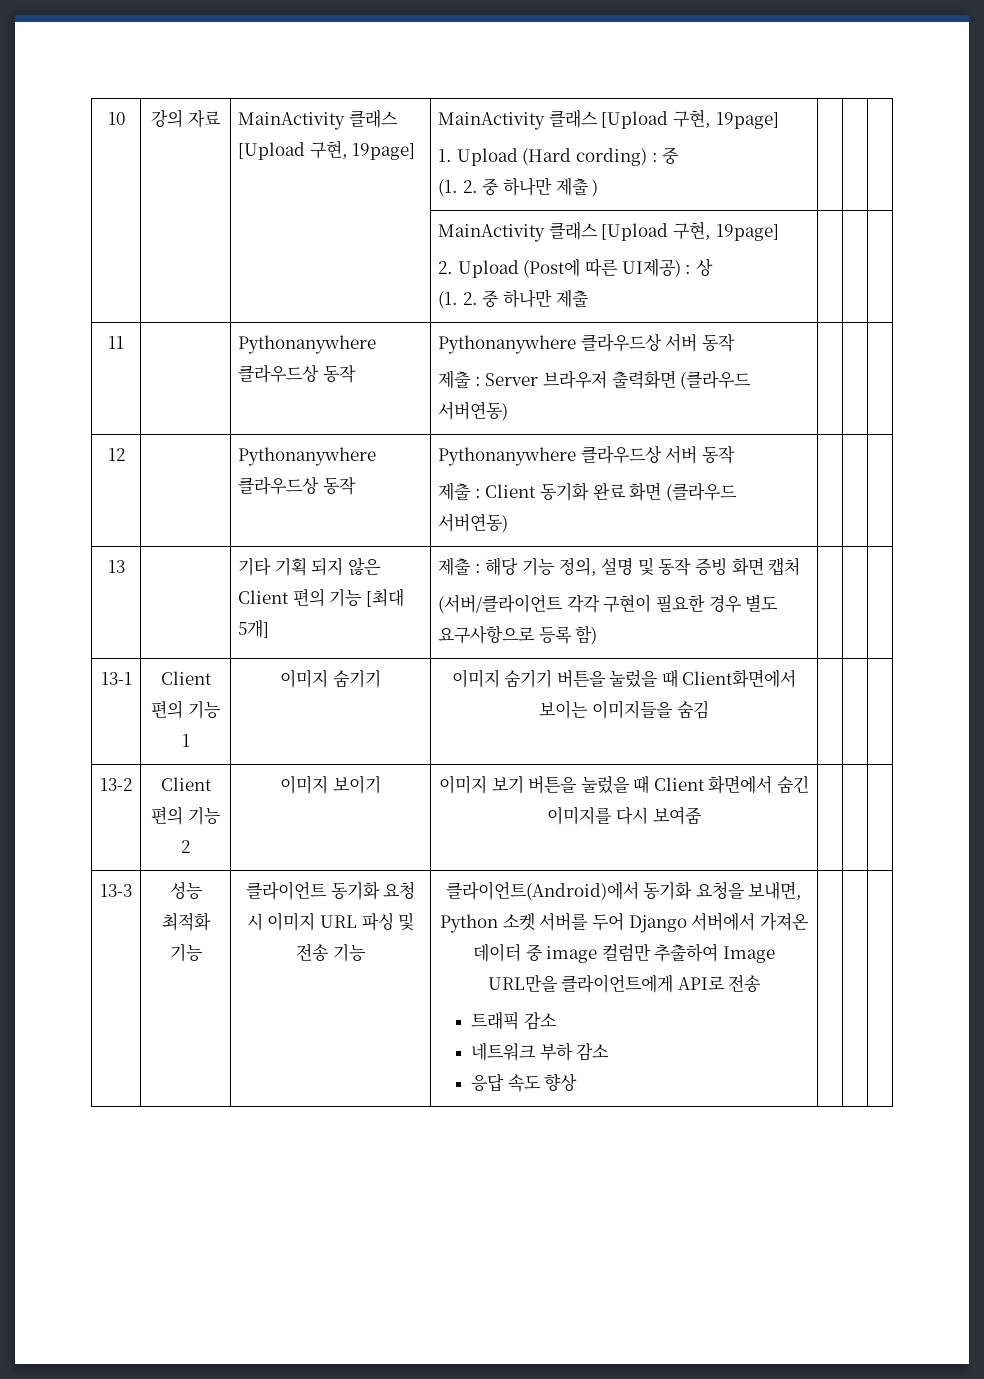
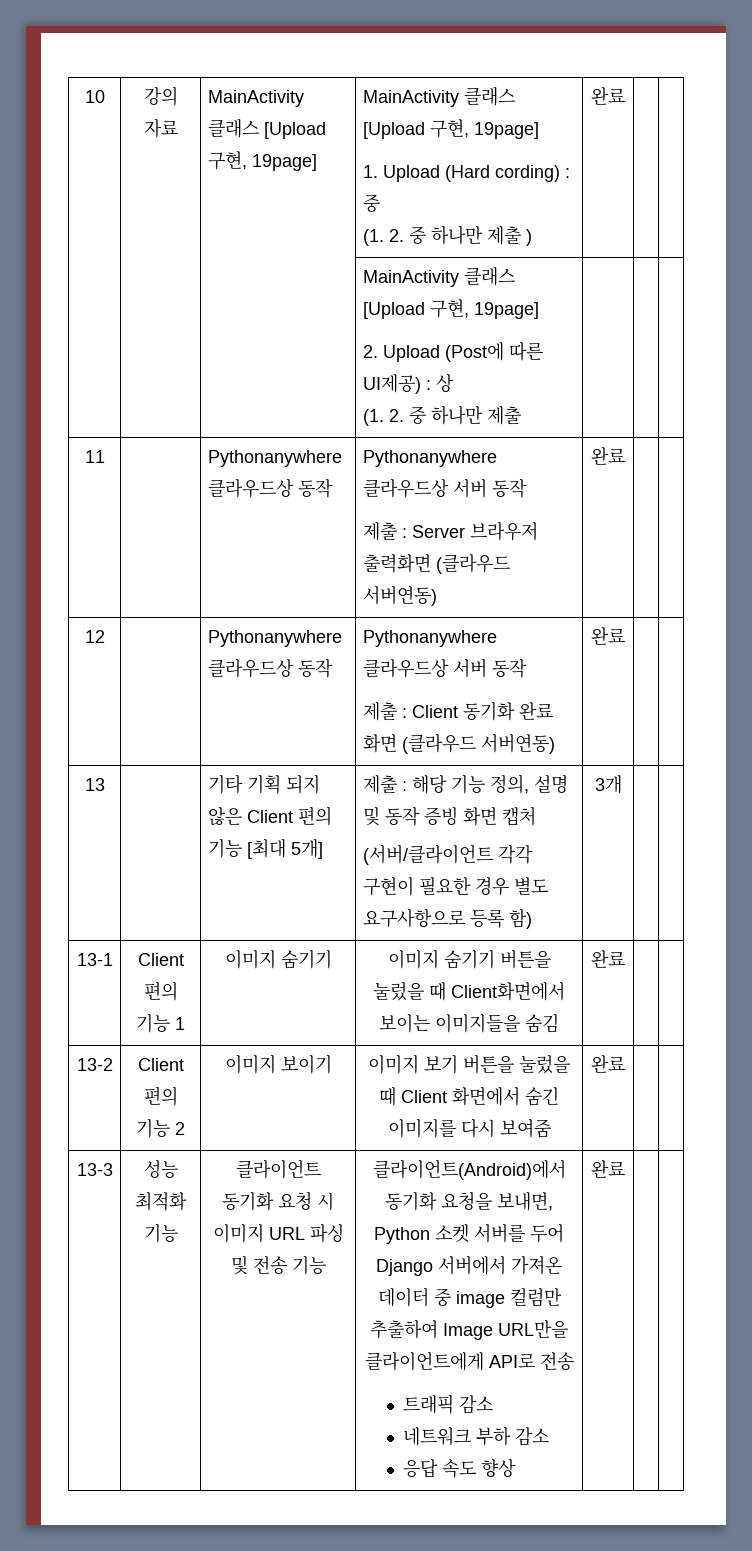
  10 | 강의 자료 | MainActivity 클래스 [Upload 구현, 19page] | MainActivity 클래스 [Upload 구현, 19page]
  1. Upload (Hard cording) : 중
- (1. 2. 중 하나만 제출 ) | | |
+ (1. 2. 중 하나만 제출 ) | 완료 | |
  11 | | Pythonanywhere 클라우드상 동작 | Pythonanywhere 클라우드상 서버 동작
- 제출 : Server 브라우저 출력화면 (클라우드 서버연동) | | |
+ 제출 : Server 브라우저 출력화면 (클라우드 서버연동) | 완료 | |
  12 | | Pythonanywhere 클라우드상 동작 | Pythonanywhere 클라우드상 서버 동작
- 제출 : Client 동기화 완료 화면 (클라우드 서버연동) | | |
+ 제출 : Client 동기화 완료 화면 (클라우드 서버연동) | 완료 | |
  13 | | 기타 기획 되지 않은 Client 편의 기능 [최대 5개] | 제출 : 해당 기능 정의, 설명 및 동작 증빙 화면 캡처
- (서버/클라이언트 각각 구현이 필요한 경우 별도 요구사항으로 등록 함) | | |
+ (서버/클라이언트 각각 구현이 필요한 경우 별도 요구사항으로 등록 함) | 3개 | |
- 13-1 | Client 편의 기능 1 | 이미지 숨기기 | 이미지 숨기기 버튼을 눌렀을 때 Client화면에서 보이는 이미지들을 숨김 | | |
+ 13-1 | Client 편의 기능 1 | 이미지 숨기기 | 이미지 숨기기 버튼을 눌렀을 때 Client화면에서 보이는 이미지들을 숨김 | 완료 | |
- 13-2 | Client 편의 기능 2 | 이미지 보이기 | 이미지 보기 버튼을 눌렀을 때 Client 화면에서 숨긴 이미지를 다시 보여줌 | | |
+ 13-2 | Client 편의 기능 2 | 이미지 보이기 | 이미지 보기 버튼을 눌렀을 때 Client 화면에서 숨긴 이미지를 다시 보여줌 | 완료 | |
- 응답 속도 향상
+ 응답 속도 향상 | 완료

